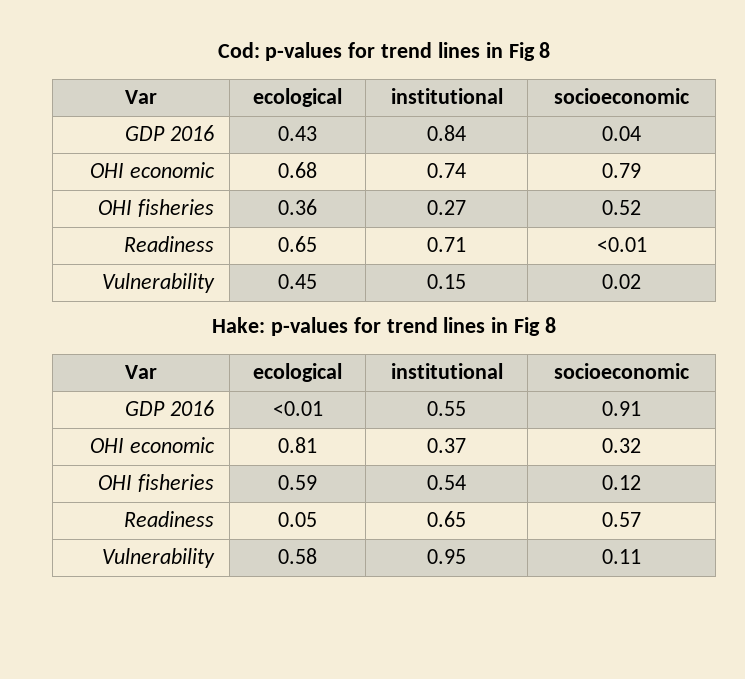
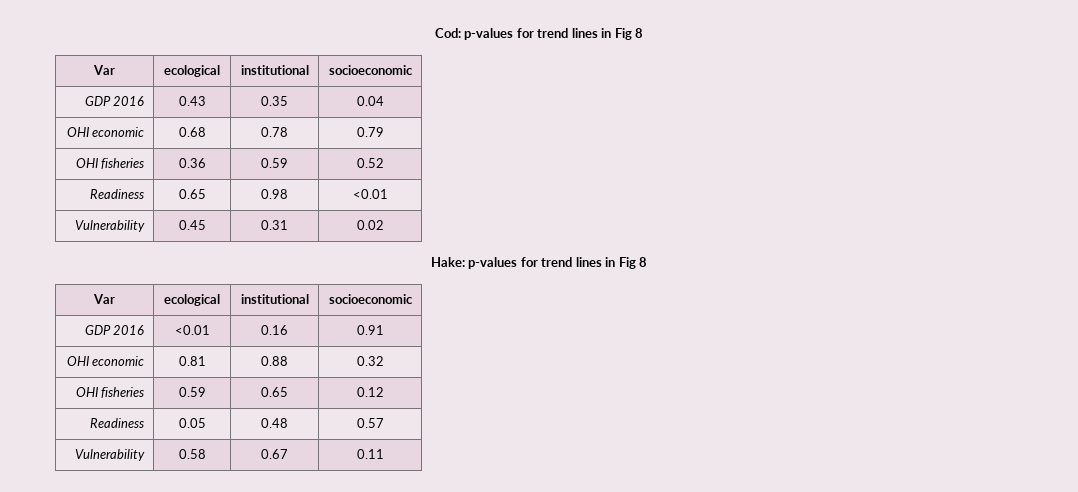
- GDP 2016 | 0.43 | 0.84 | 0.04
+ GDP 2016 | 0.43 | 0.35 | 0.04
- OHI economic | 0.68 | 0.74 | 0.79
+ OHI economic | 0.68 | 0.78 | 0.79
- OHI fisheries | 0.36 | 0.27 | 0.52
+ OHI fisheries | 0.36 | 0.59 | 0.52
- Readiness | 0.65 | 0.71 | <0.01
+ Readiness | 0.65 | 0.98 | <0.01
- Vulnerability | 0.45 | 0.15 | 0.02
+ Vulnerability | 0.45 | 0.31 | 0.02
- GDP 2016 | <0.01 | 0.55 | 0.91
+ GDP 2016 | <0.01 | 0.16 | 0.91
- OHI economic | 0.81 | 0.37 | 0.32
+ OHI economic | 0.81 | 0.88 | 0.32
- OHI fisheries | 0.59 | 0.54 | 0.12
+ OHI fisheries | 0.59 | 0.65 | 0.12
- Readiness | 0.05 | 0.65 | 0.57
+ Readiness | 0.05 | 0.48 | 0.57
- Vulnerability | 0.58 | 0.95 | 0.11
+ Vulnerability | 0.58 | 0.67 | 0.11

